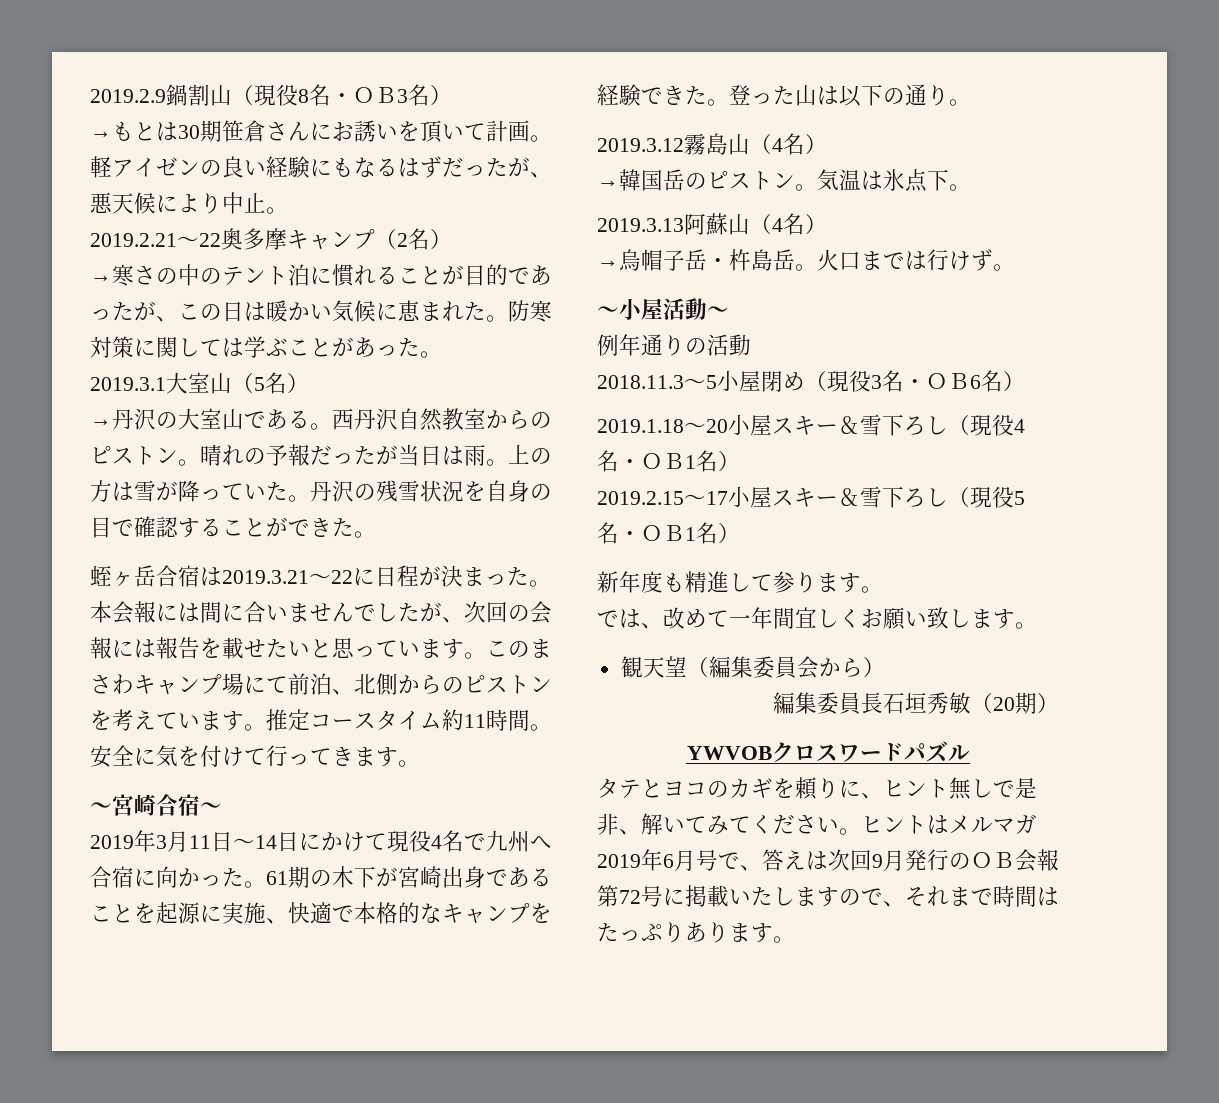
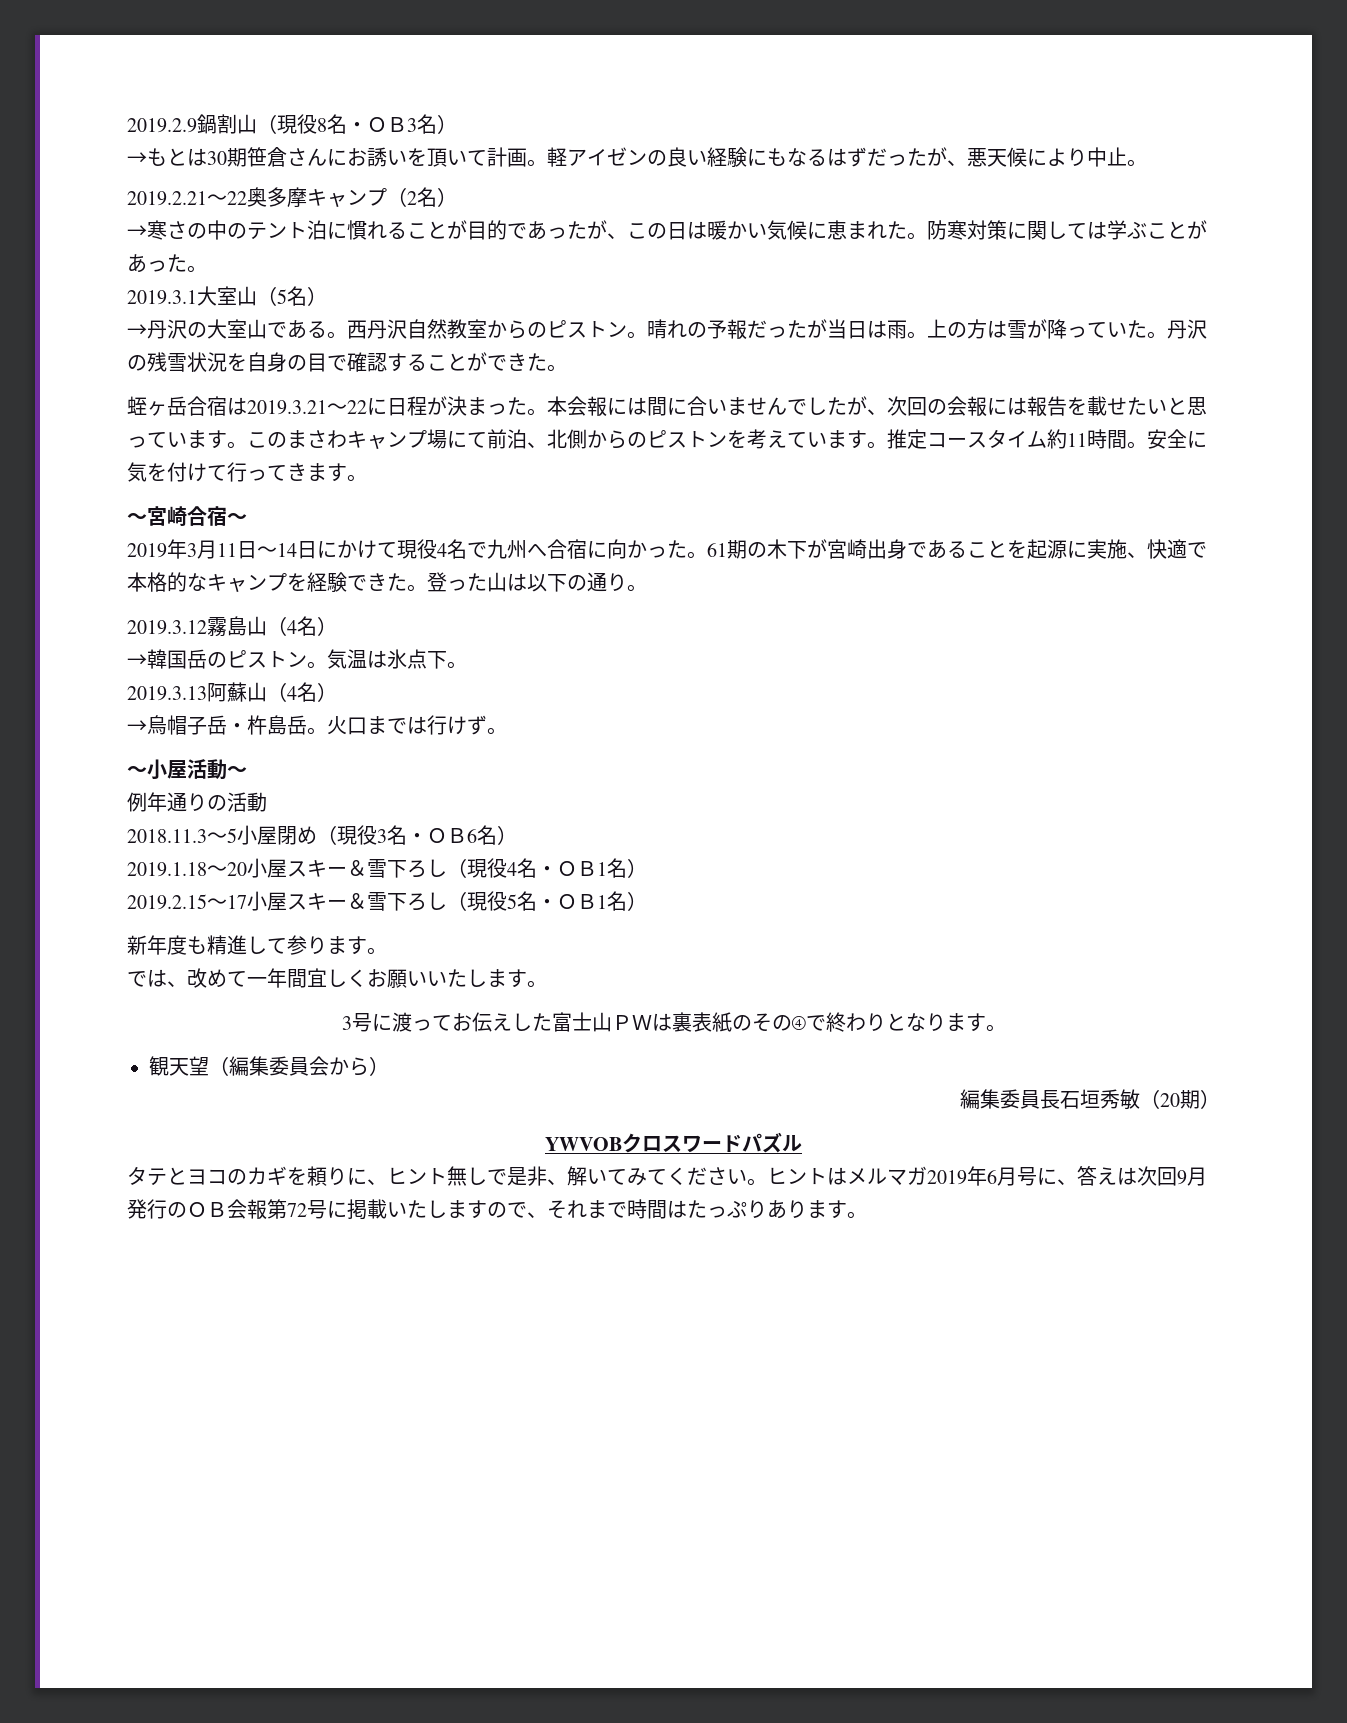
- では、改めて一年間宜しくお願い致します。
+ では、改めて一年間宜しくお願いいたします。
+ 3号に渡ってお伝えした富士山ＰＷは裏表紙のその④で終わりとなります。
- ヒントはメルマガ2019年6月号で、答えは次回9月発行のＯＢ会報第72号に掲載いたしますので、それまで時間はたっぷりあります。
+ ヒントはメルマガ2019年6月号に、答えは次回9月発行のＯＢ会報第72号に掲載いたしますので、それまで時間はたっぷりあります。

